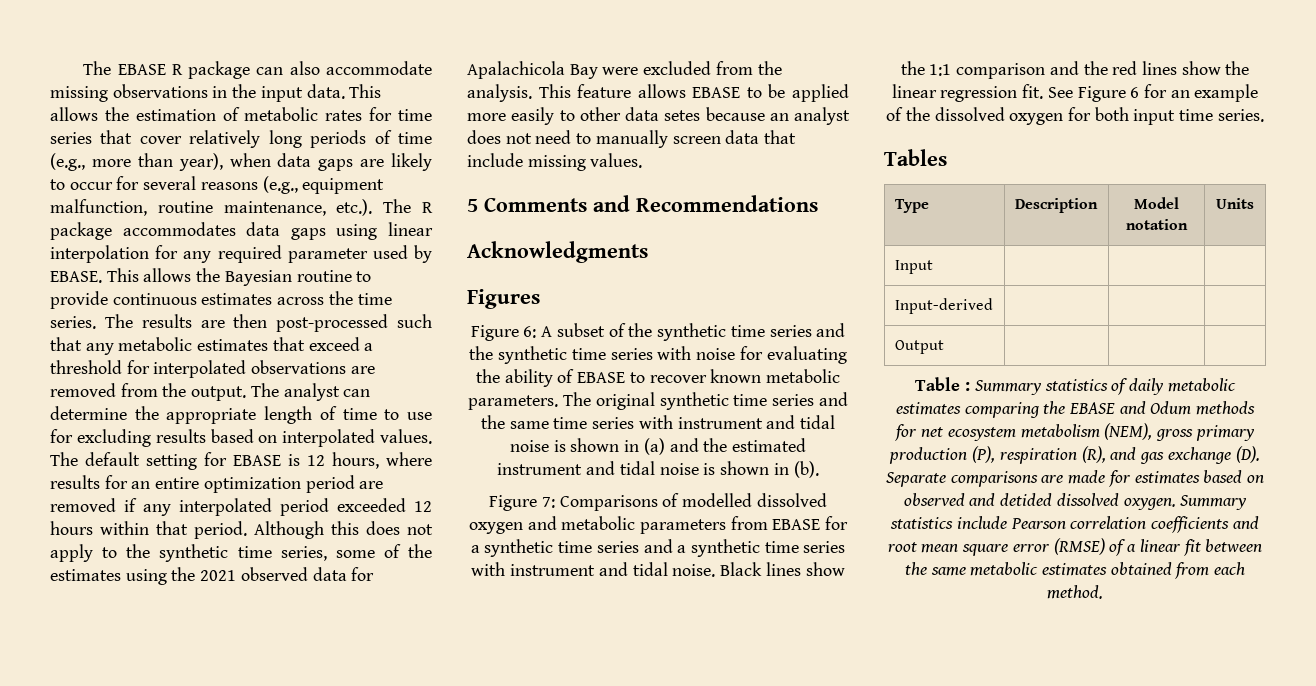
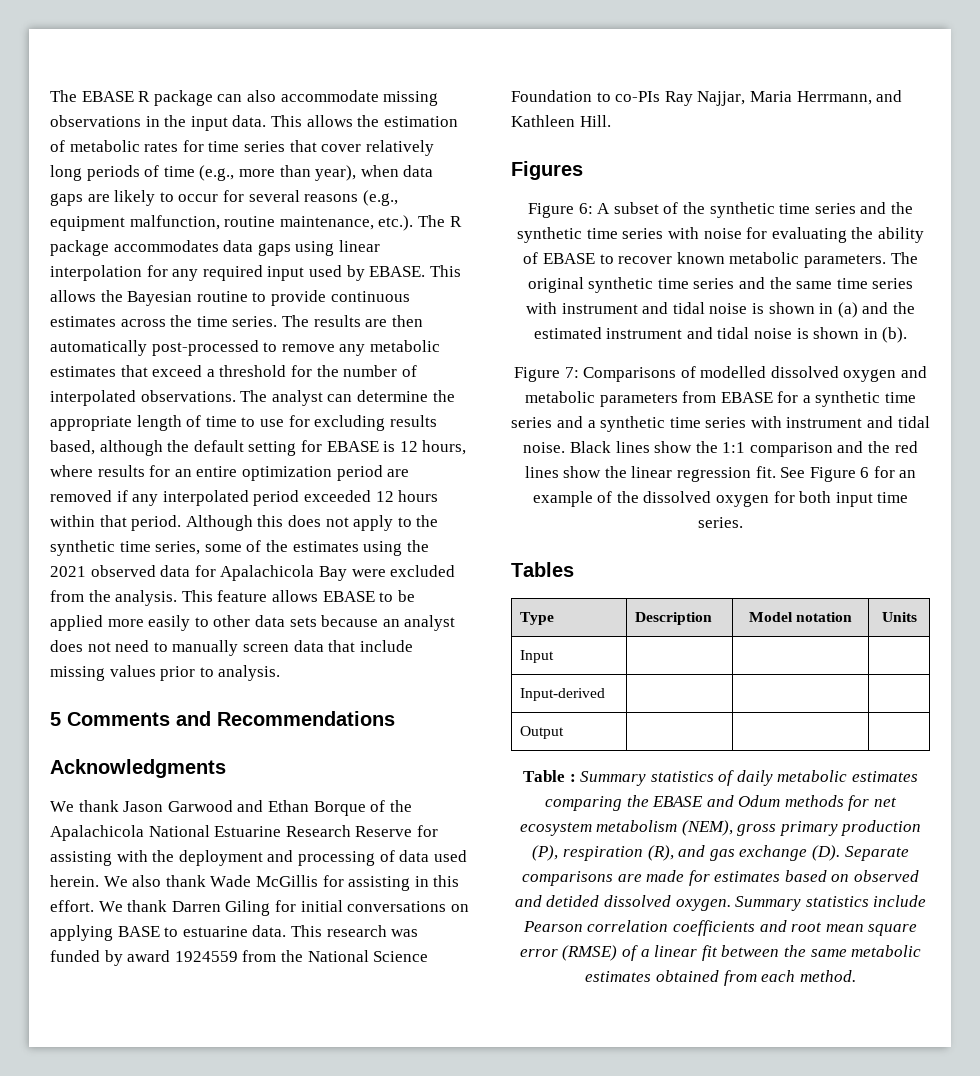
- This allows the estimation of metabolic rates for time series that cover relatively long periods of time (e.g., more than year), when data gaps are likely to occur for several reasons (e.g., equipment malfunction, routine maintenance, etc.). The R package accommodates data gaps using linear interpolation for any required parameter used by EBASE.
+ This allows the estimation of metabolic rates for time series that cover relatively long periods of time (e.g., more than year), when data gaps are likely to occur for several reasons (e.g., equipment malfunction, routine maintenance, etc.). The R package accommodates data gaps using linear interpolation for any required input used by EBASE.
- The results are then post-processed such that any metabolic estimates that exceed a threshold for interpolated observations are removed from the output.
+ The results are then automatically post-processed to remove any metabolic estimates that exceed a threshold for the number of interpolated observations.
- The analyst can determine the appropriate length of time to use for excluding results based on interpolated values. The default setting for EBASE is 12 hours, where results for an entire optimization period are removed if any interpolated period exceeded 12 hours within that period.
+ The analyst can determine the appropriate length of time to use for excluding results based, although the default setting for EBASE is 12 hours, where results for an entire optimization period are removed if any interpolated period exceeded 12 hours within that period.
- This feature allows EBASE to be applied more easily to other data setes because an analyst does not need to manually screen data that include missing values.
+ This feature allows EBASE to be applied more easily to other data sets because an analyst does not need to manually screen data that include missing values prior to analysis.
+ We thank Jason Garwood and Ethan Borque of the Apalachicola National Estuarine Research Reserve for assisting with the deployment and processing of data used herein. We also thank Wade McGillis for assisting in this effort. We thank Darren Giling for initial conversations on applying BASE to estuarine data. This research was funded by award 1924559 from the National Science Foundation to co-PIs Ray Najjar, Maria Herrmann, and Kathleen Hill.

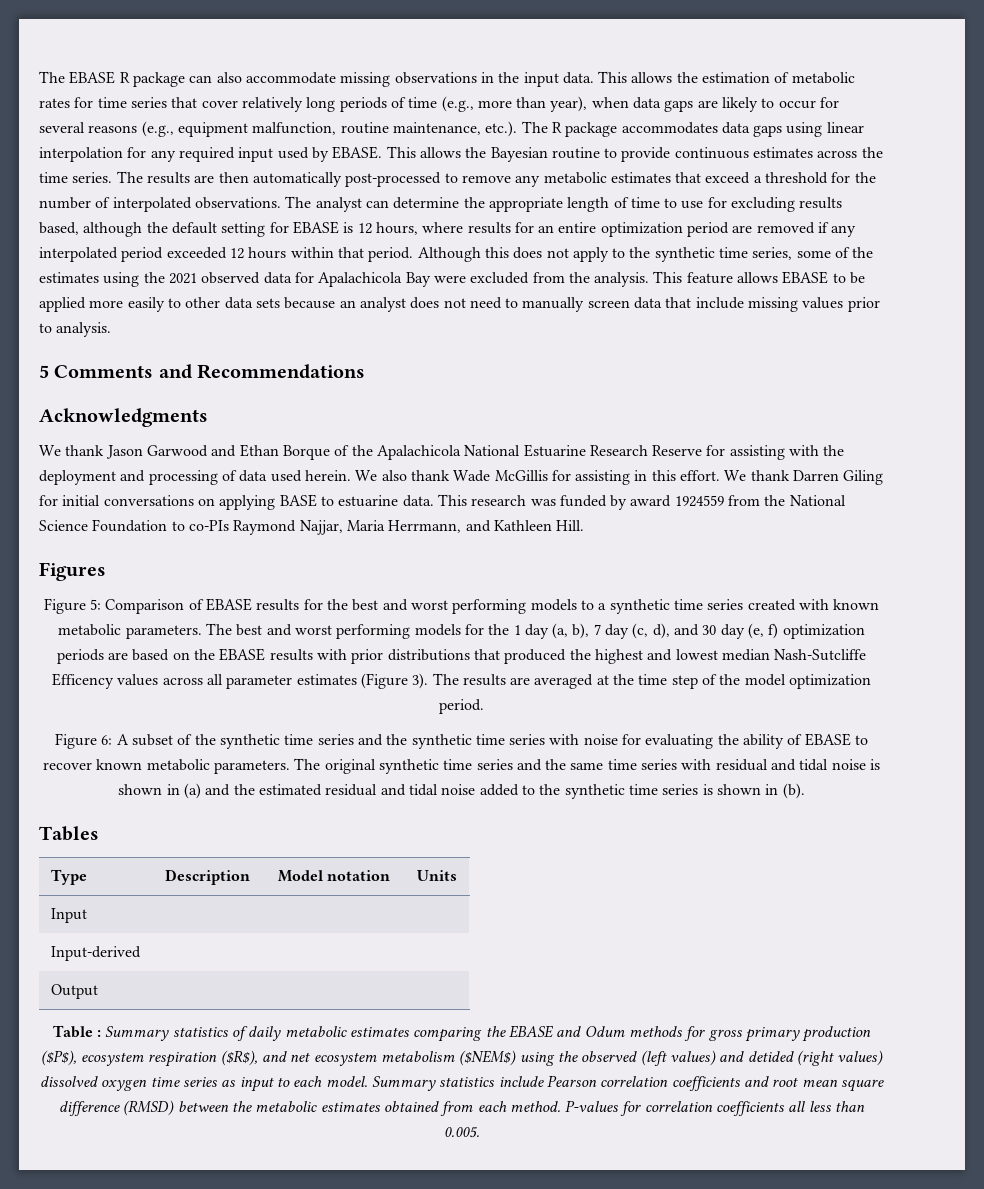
- This research was funded by award 1924559 from the National Science Foundation to co-PIs Ray Najjar, Maria Herrmann, and Kathleen Hill.
+ This research was funded by award 1924559 from the National Science Foundation to co-PIs Raymond Najjar, Maria Herrmann, and Kathleen Hill.
+ Figure 5: Comparison of EBASE results for the best and worst performing models to a synthetic time series created with known metabolic parameters. The best and worst performing models for the 1 day (a, b), 7 day (c, d), and 30 day (e, f) optimization periods are based on the EBASE results with prior distributions that produced the highest and lowest median Nash-Sutcliffe Efficency values across all parameter estimates (Figure 3). The results are averaged at the time step of the model optimization period.
- The original synthetic time series and the same time series with instrument and tidal noise is shown in (a) and the estimated instrument and tidal noise is shown in (b).
- Figure 7: Comparisons of modelled dissolved oxygen and metabolic parameters from EBASE for a synthetic time series and a synthetic time series with instrument and tidal noise. Black lines show the 1:1 comparison and the red lines show the linear regression fit. See Figure 6 for an example of the dissolved oxygen for both input time series.
+ The original synthetic time series and the same time series with residual and tidal noise is shown in (a) and the estimated residual and tidal noise added to the synthetic time series is shown in (b).
- Table : Summary statistics of daily metabolic estimates comparing the EBASE and Odum methods for net ecosystem metabolism (NEM), gross primary production (P), respiration (R), and gas exchange (D). Separate comparisons are made for estimates based on observed and detided dissolved oxygen.
+ Table : Summary statistics of daily metabolic estimates comparing the EBASE and Odum methods for gross primary production ($P$), ecosystem respiration ($R$), and net ecosystem metabolism ($NEM$) using the observed (left values) and detided (right values) dissolved oxygen time series as input to each model.
- Summary statistics include Pearson correlation coefficients and root mean square error (RMSE) of a linear fit between the same metabolic estimates obtained from each method.
+ Summary statistics include Pearson correlation coefficients and root mean square difference (RMSD) between the metabolic estimates obtained from each method.
+ P-values for correlation coefficients all less than 0.005.

